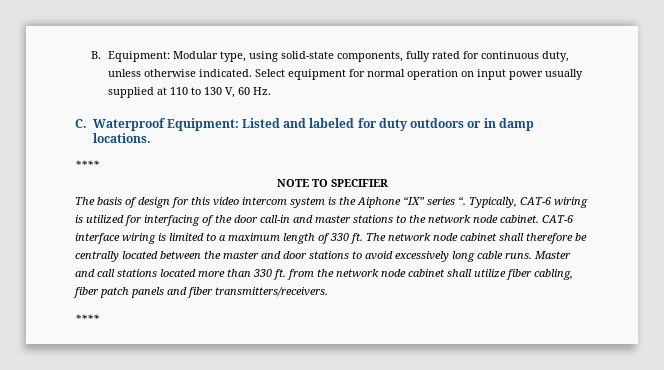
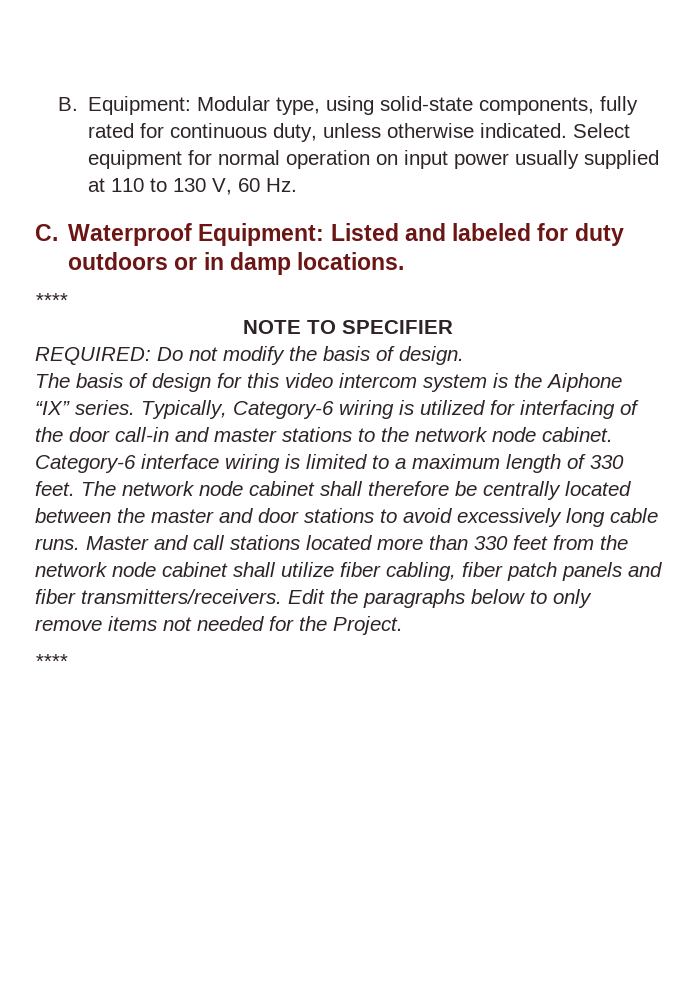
+ REQUIRED: Do not modify the basis of design.
- The basis of design for this video intercom system is the Aiphone “IX” series “. Typically, CAT-6 wiring is utilized for interfacing of the door call-in and master stations to the network node cabinet.
+ The basis of design for this video intercom system is the Aiphone “IX” series. Typically, Category-6 wiring is utilized for interfacing of the door call-in and master stations to the network node cabinet.
- CAT-6 interface wiring is limited to a maximum length of 330 ft.
+ Category-6 interface wiring is limited to a maximum length of 330 feet.
- Master and call stations located more than 330 ft. from the network node cabinet shall utilize fiber cabling, fiber patch panels and fiber transmitters/receivers.
+ Master and call stations located more than 330 feet from the network node cabinet shall utilize fiber cabling, fiber patch panels and fiber transmitters/receivers. Edit the paragraphs below to only remove items not needed for the Project.

